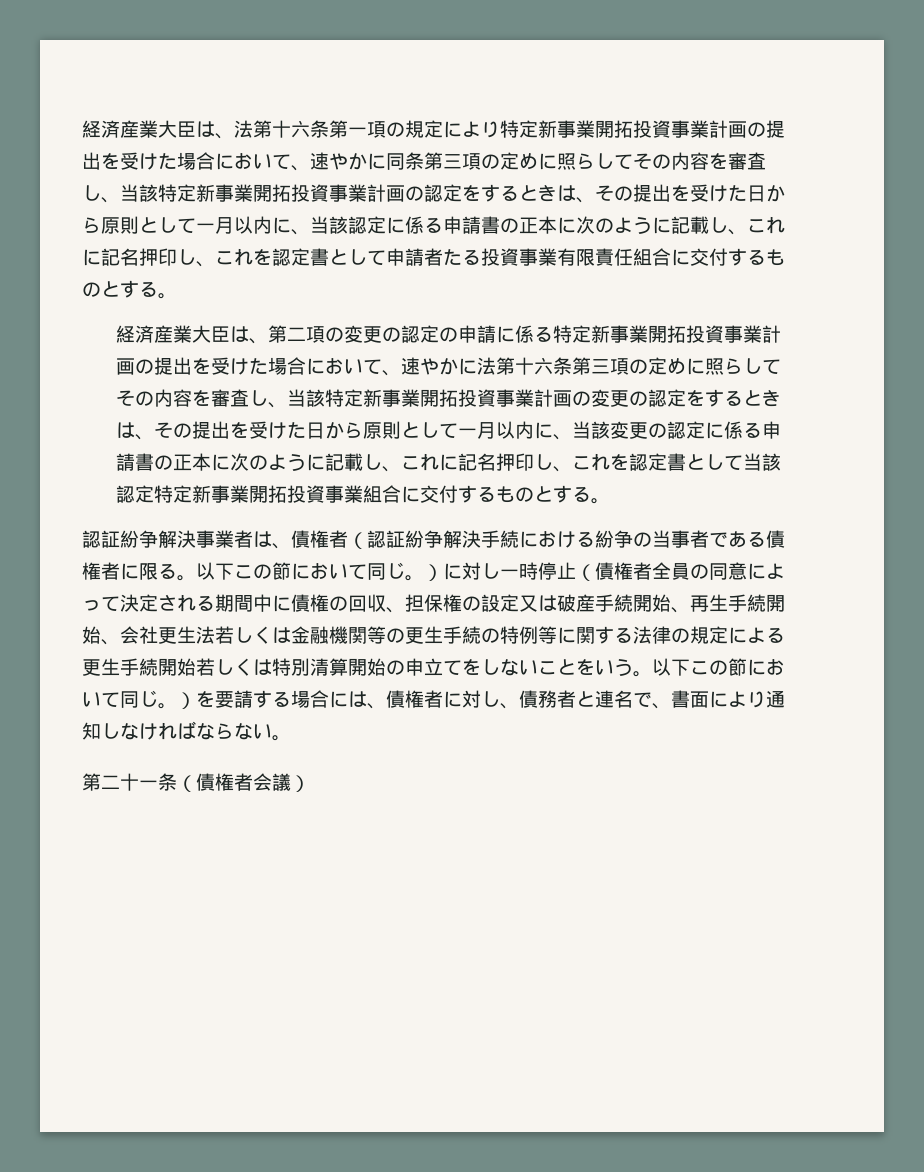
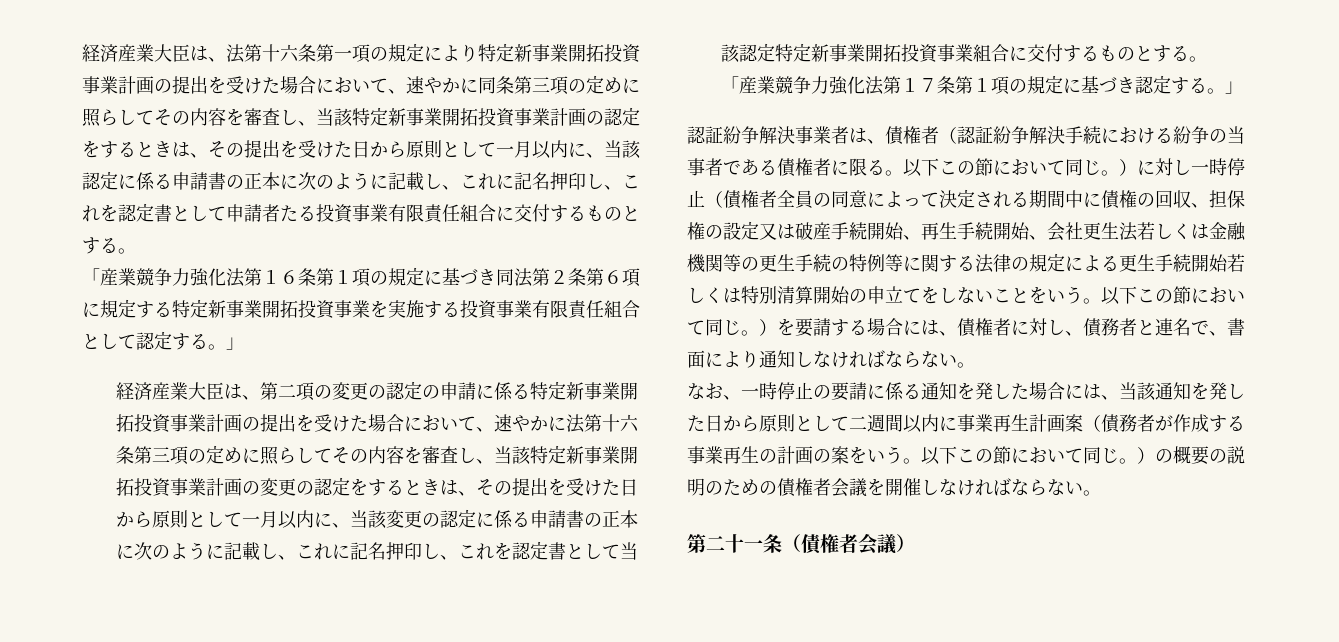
+ 「産業競争力強化法第１６条第１項の規定に基づき同法第２条第６項に規定する特定新事業開拓投資事業を実施する投資事業有限責任組合として認定する。」
+ 「産業競争力強化法第１７条第１項の規定に基づき認定する。」
+ なお、一時停止の要請に係る通知を発した場合には、当該通知を発した日から原則として二週間以内に事業再生計画案（債務者が作成する事業再生の計画の案をいう。以下この節において同じ。）の概要の説明のための債権者会議を開催しなければならない。

